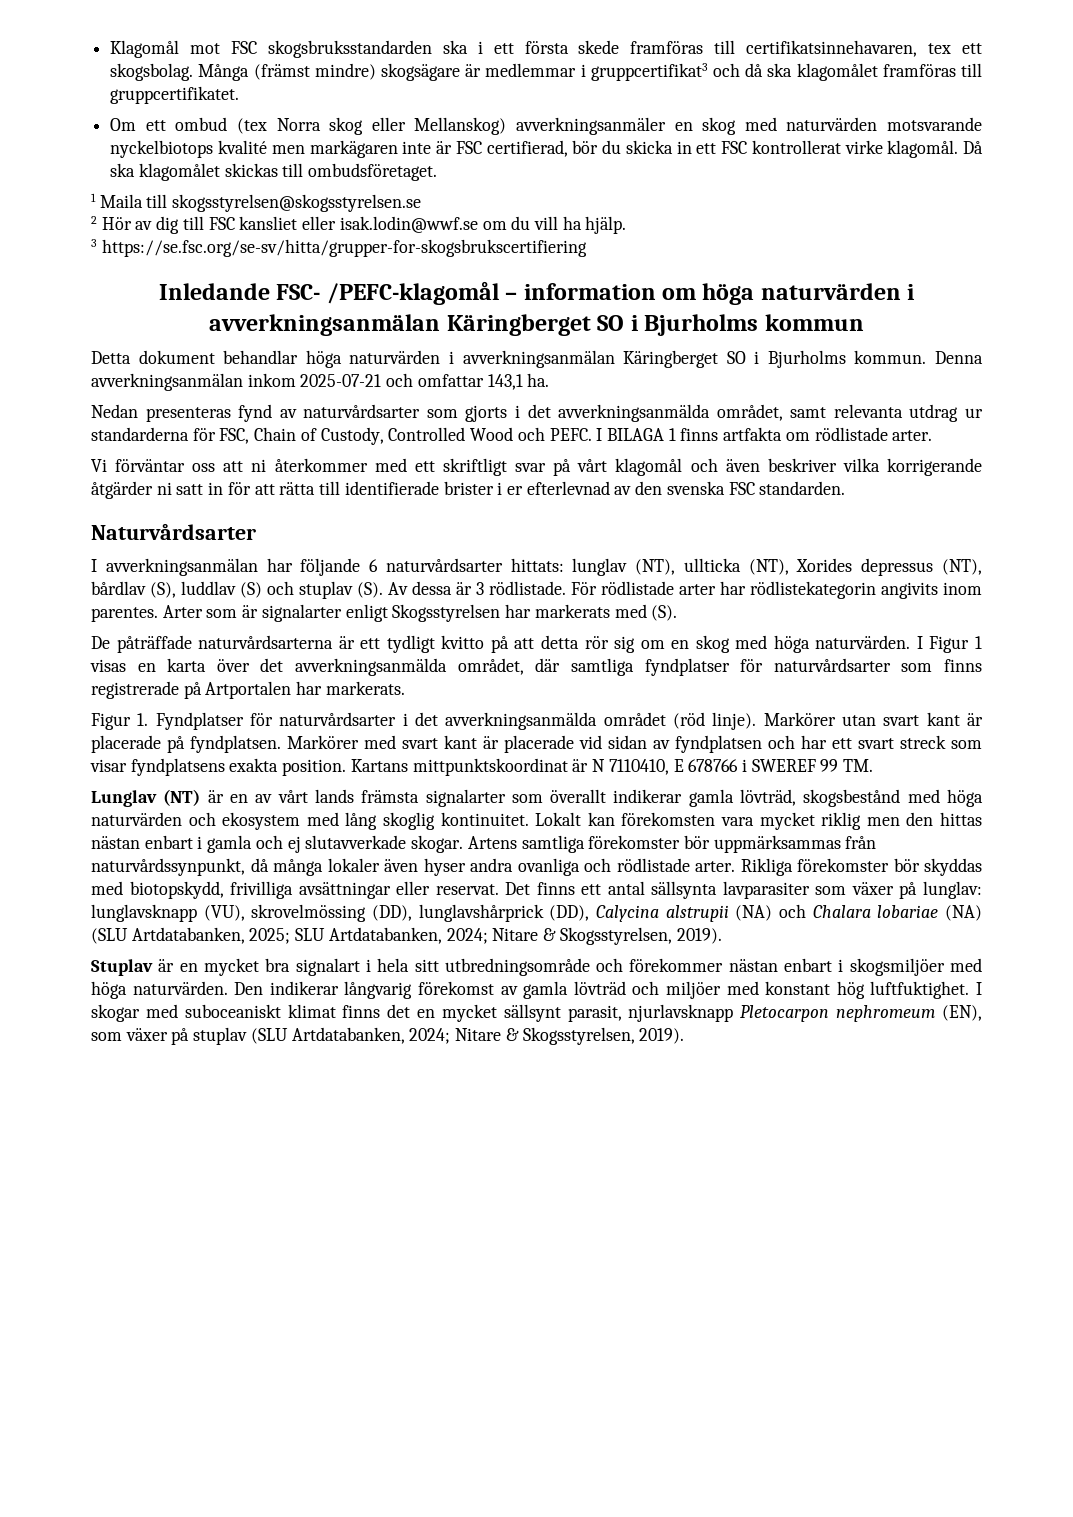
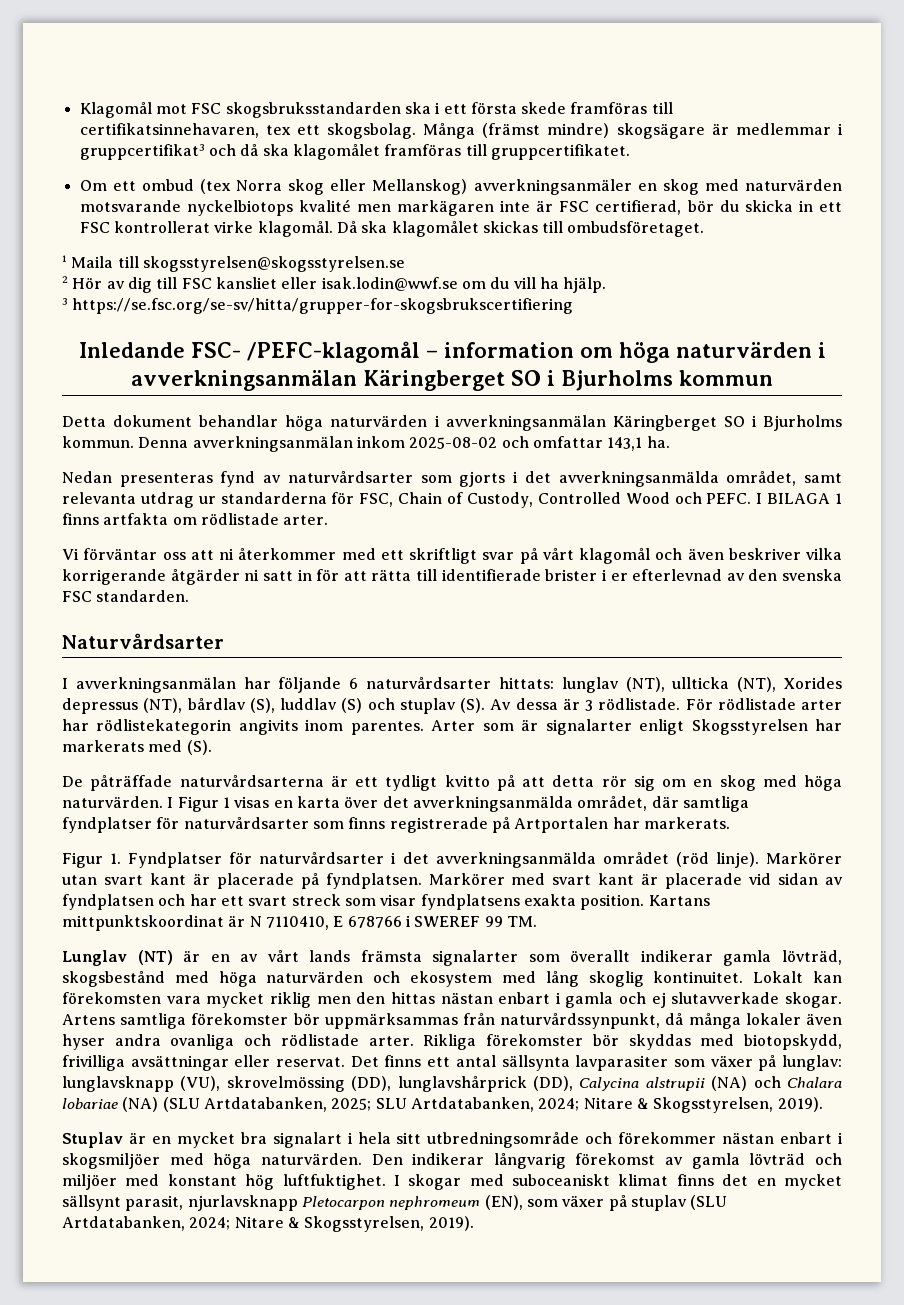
- Denna avverkningsanmälan inkom 2025-07-21 och omfattar 143,1 ha.
+ Denna avverkningsanmälan inkom 2025-08-02 och omfattar 143,1 ha.

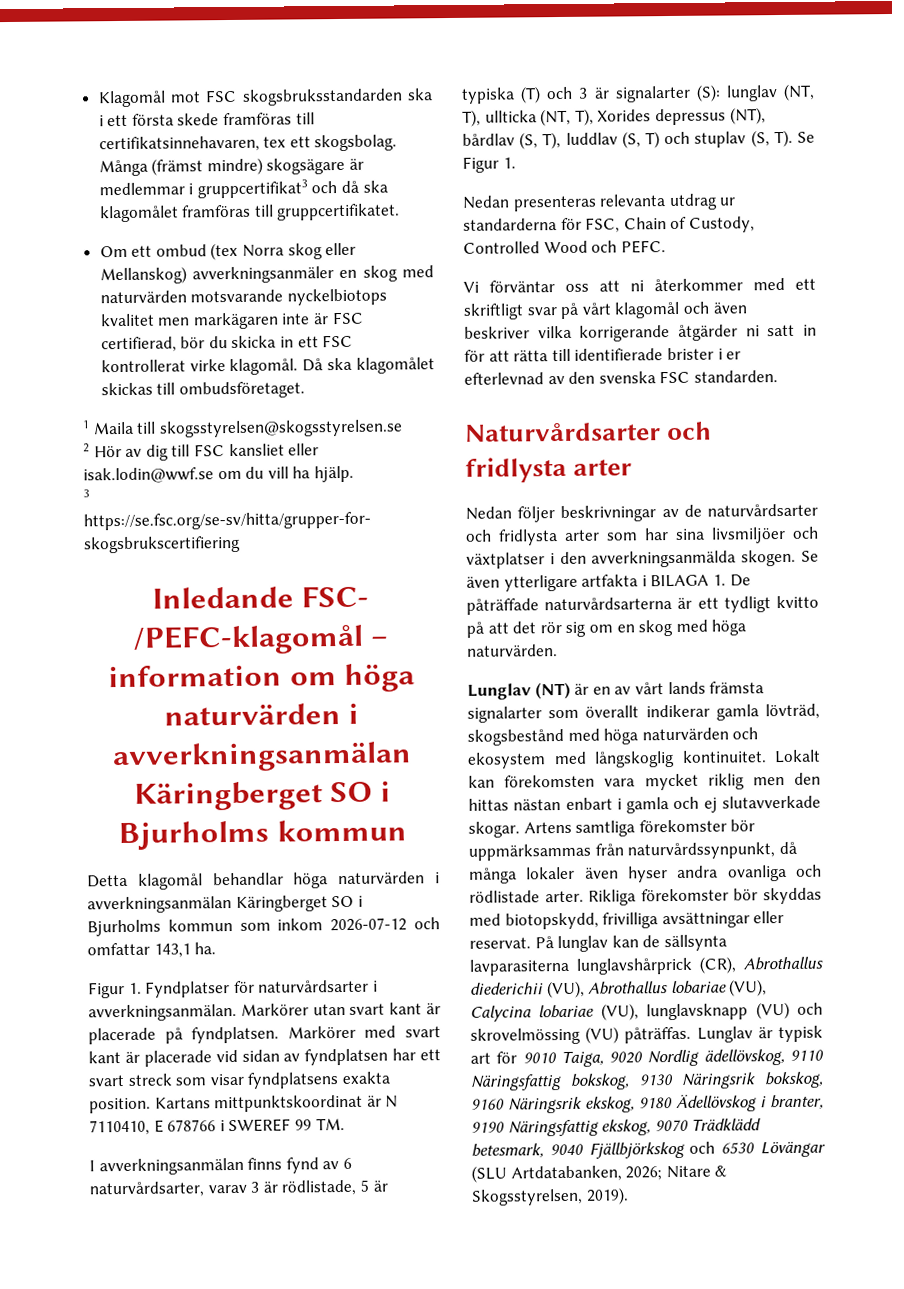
- Om ett ombud (tex Norra skog eller Mellanskog) avverkningsanmäler en skog med naturvärden motsvarande nyckelbiotops kvalité men markägaren inte är FSC certifierad, bör du skicka in ett FSC kontrollerat virke klagomål.
+ Om ett ombud (tex Norra skog eller Mellanskog) avverkningsanmäler en skog med naturvärden motsvarande nyckelbiotops kvalitet men markägaren inte är FSC certifierad, bör du skicka in ett FSC kontrollerat virke klagomål.
- Detta dokument behandlar höga naturvärden i avverkningsanmälan Käringberget SO i Bjurholms kommun. Denna avverkningsanmälan inkom 2025-08-02 och omfattar 143,1 ha.
+ Detta klagomål behandlar höga naturvärden i avverkningsanmälan Käringberget SO i Bjurholms kommun som inkom 2026-07-12 och omfattar 143,1 ha.
- Nedan presenteras fynd av naturvårdsarter som gjorts i det avverkningsanmälda området, samt relevanta utdrag ur standarderna för FSC, Chain of Custody, Controlled Wood och PEFC. I BILAGA 1 finns artfakta om rödlistade arter.
+ Figur 1. Fyndplatser för naturvårdsarter i avverkningsanmälan. Markörer utan svart kant är placerade på fyndplatsen. Markörer med svart kant är placerade vid sidan av fyndplatsen har ett svart streck som visar fyndplatsens exakta position. Kartans mittpunktskoordinat är N 7110410, E 678766 i SWEREF 99 TM.
+ I avverkningsanmälan finns fynd av 6 naturvårdsarter, varav 3 är rödlistade, 5 är typiska (T) och 3 är signalarter (S): lunglav (NT, T), ullticka (NT, T), Xorides depressus (NT), bårdlav (S, T), luddlav (S, T) och stuplav (S, T). Se Figur 1.
+ Nedan presenteras relevanta utdrag ur standarderna för FSC, Chain of Custody, Controlled Wood och PEFC.
- Naturvårdsarter
- I avverkningsanmälan har följande 6 naturvårdsarter hittats: lunglav (NT), ullticka (NT), Xorides depressus (NT), bårdlav (S), luddlav (S) och stuplav (S). Av dessa är 3 rödlistade. För rödlistade arter har rödlistekategorin angivits inom parentes. Arter som är signalarter enligt Skogsstyrelsen har markerats med (S).
- De påträffade naturvårdsarterna är ett tydligt kvitto på att detta rör sig om en skog med höga naturvärden. I Figur 1 visas en karta över det avverkningsanmälda området, där samtliga fyndplatser för naturvårdsarter som finns registrerade på Artportalen har markerats.
- Figur 1. Fyndplatser för naturvårdsarter i det avverkningsanmälda området (röd linje). Markörer utan svart kant är placerade på fyndplatsen. Markörer med svart kant är placerade vid sidan av fyndplatsen och har ett svart streck som visar fyndplatsens exakta position. Kartans mittpunktskoordinat är N 7110410, E 678766 i SWEREF 99 TM.
+ Naturvårdsarter och fridlysta arter
+ Nedan följer beskrivningar av de naturvårdsarter och fridlysta arter som har sina livsmiljöer och växtplatser i den avverkningsanmälda skogen. Se även ytterligare artfakta i BILAGA 1. De påträffade naturvårdsarterna är ett tydligt kvitto på att det rör sig om en skog med höga naturvärden.
- Lunglav (NT) är en av vårt lands främsta signalarter som överallt indikerar gamla lövträd, skogsbestånd med höga naturvärden och ekosystem med lång skoglig kontinuitet.
+ Lunglav (NT) är en av vårt lands främsta signalarter som överallt indikerar gamla lövträd, skogsbestånd med höga naturvärden och ekosystem med långskoglig kontinuitet.
- Det finns ett antal sällsynta lavparasiter som växer på lunglav: lunglavsknapp (VU), skrovelmössing (DD), lunglavshårprick (DD), Calycina alstrupii (NA) och Chalara lobariae (NA) (SLU Artdatabanken, 2025; SLU Artdatabanken, 2024; Nitare & Skogsstyrelsen, 2019).
- Stuplav är en mycket bra signalart i hela sitt utbredningsområde och förekommer nästan enbart i skogsmiljöer med höga naturvärden. Den indikerar långvarig förekomst av gamla lövträd och miljöer med konstant hög luftfuktighet. I skogar med suboceaniskt klimat finns det en mycket sällsynt parasit, njurlavsknapp Pletocarpon nephromeum (EN), som växer på stuplav (SLU Artdatabanken, 2024; Nitare & Skogsstyrelsen, 2019).
+ På lunglav kan de sällsynta lavparasiterna lunglavshårprick (CR), Abrothallus diederichii (VU), Abrothallus lobariae (VU), Calycina lobariae (VU), lunglavsknapp (VU) och skrovelmössing (VU) påträffas. Lunglav är typisk art för 9010 Taiga, 9020 Nordlig ädellövskog, 9110 Näringsfattig bokskog, 9130 Näringsrik bokskog, 9160 Näringsrik ekskog, 9180 Ädellövskog i branter, 9190 Näringsfattig ekskog, 9070 Trädklädd betesmark, 9040 Fjällbjörkskog och 6530 Lövängar (SLU Artdatabanken, 2026; Nitare & Skogsstyrelsen, 2019).

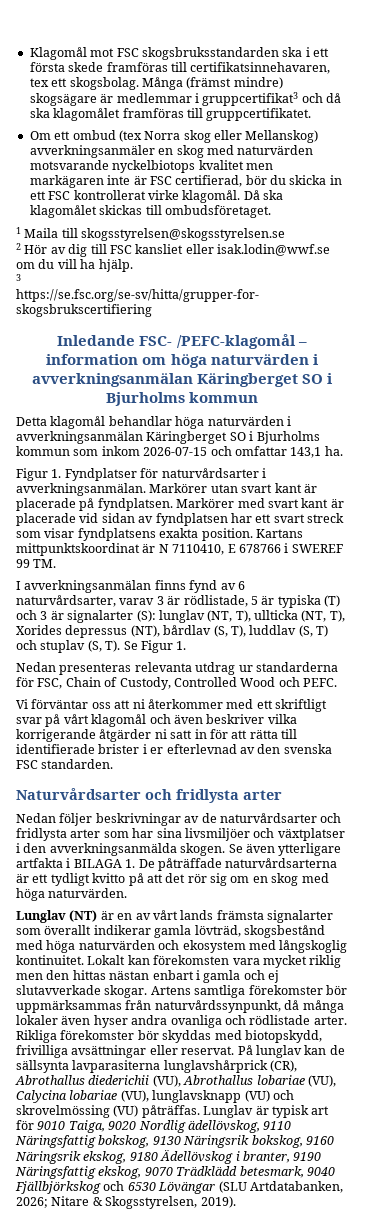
- Detta klagomål behandlar höga naturvärden i avverkningsanmälan Käringberget SO i Bjurholms kommun som inkom 2026-07-12 och omfattar 143,1 ha.
+ Detta klagomål behandlar höga naturvärden i avverkningsanmälan Käringberget SO i Bjurholms kommun som inkom 2026-07-15 och omfattar 143,1 ha.

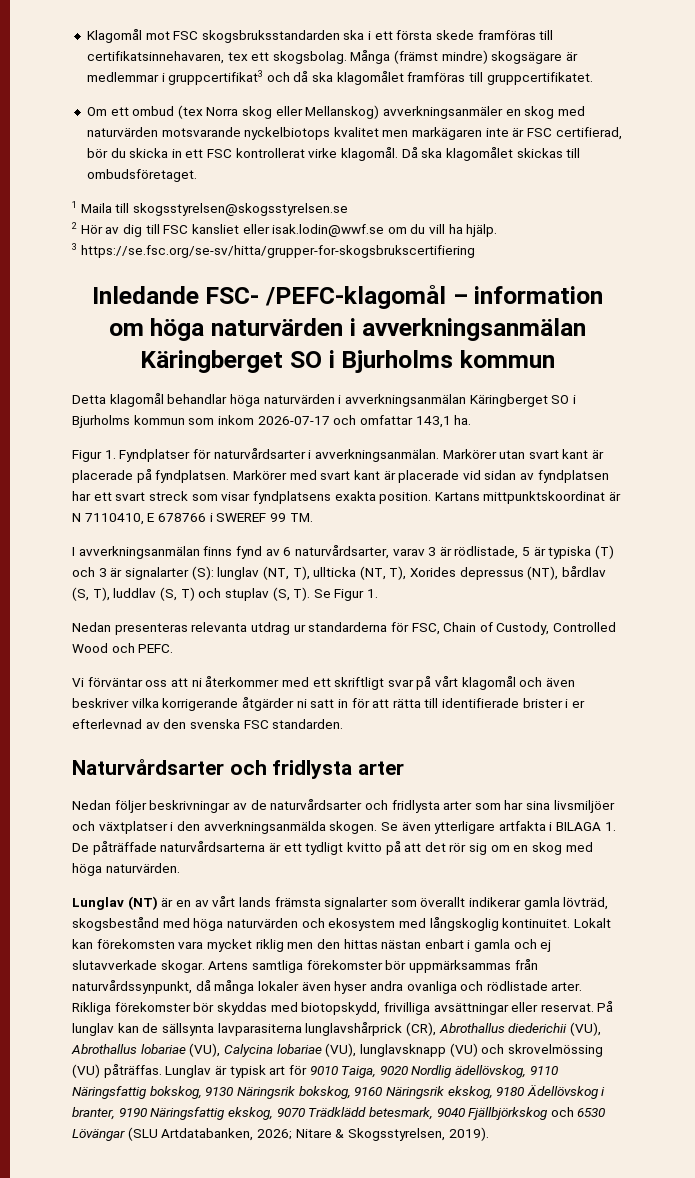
- Detta klagomål behandlar höga naturvärden i avverkningsanmälan Käringberget SO i Bjurholms kommun som inkom 2026-07-15 och omfattar 143,1 ha.
+ Detta klagomål behandlar höga naturvärden i avverkningsanmälan Käringberget SO i Bjurholms kommun som inkom 2026-07-17 och omfattar 143,1 ha.

